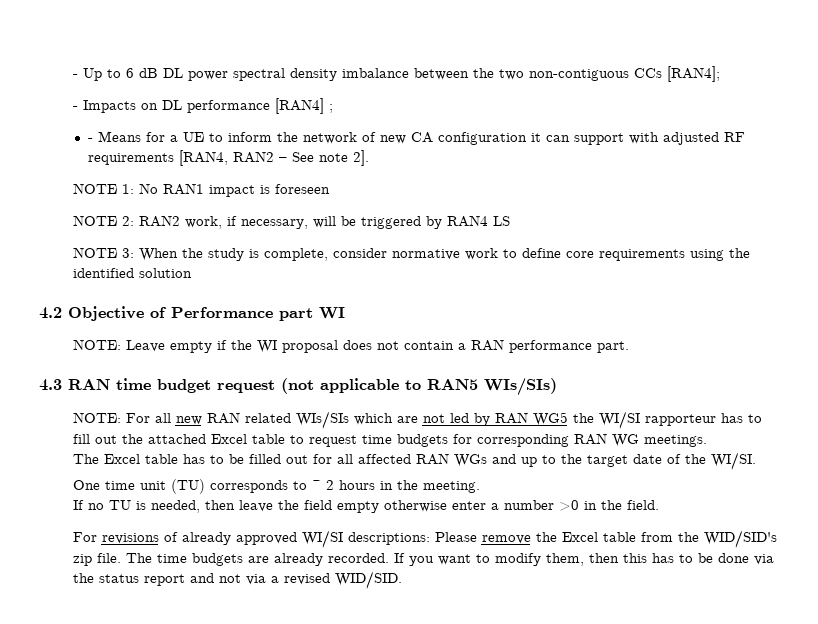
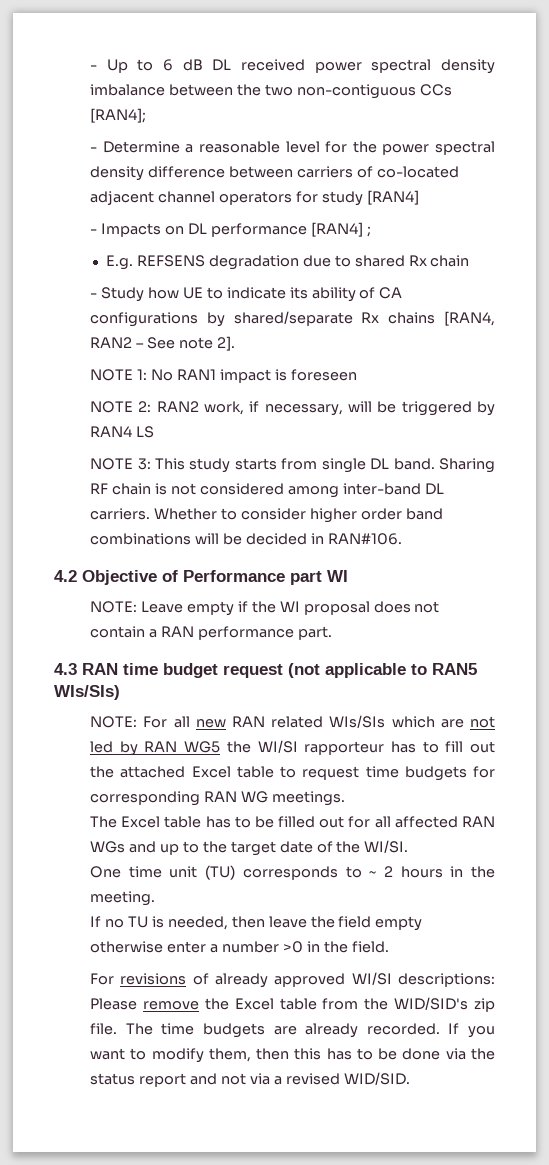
- - Up to 6 dB DL power spectral density imbalance between the two non-contiguous CCs [RAN4];
+ - Up to 6 dB DL received power spectral density imbalance between the two non-contiguous CCs [RAN4];
+ - Determine a reasonable level for the power spectral density difference between carriers of co-located adjacent channel operators for study [RAN4]
- - Means for a UE to inform the network of new CA configuration it can support with adjusted RF requirements [RAN4, RAN2 – See note 2].
+ E.g. REFSENS degradation due to shared Rx chain
+ - Study how UE to indicate its ability of CA configurations by shared/separate Rx chains [RAN4, RAN2 – See note 2].
- NOTE 3: When the study is complete, consider normative work to define core requirements using the identified solution
+ NOTE 3: This study starts from single DL band. Sharing RF chain is not considered among inter-band DL carriers. Whether to consider higher order band combinations will be decided in RAN#106.

